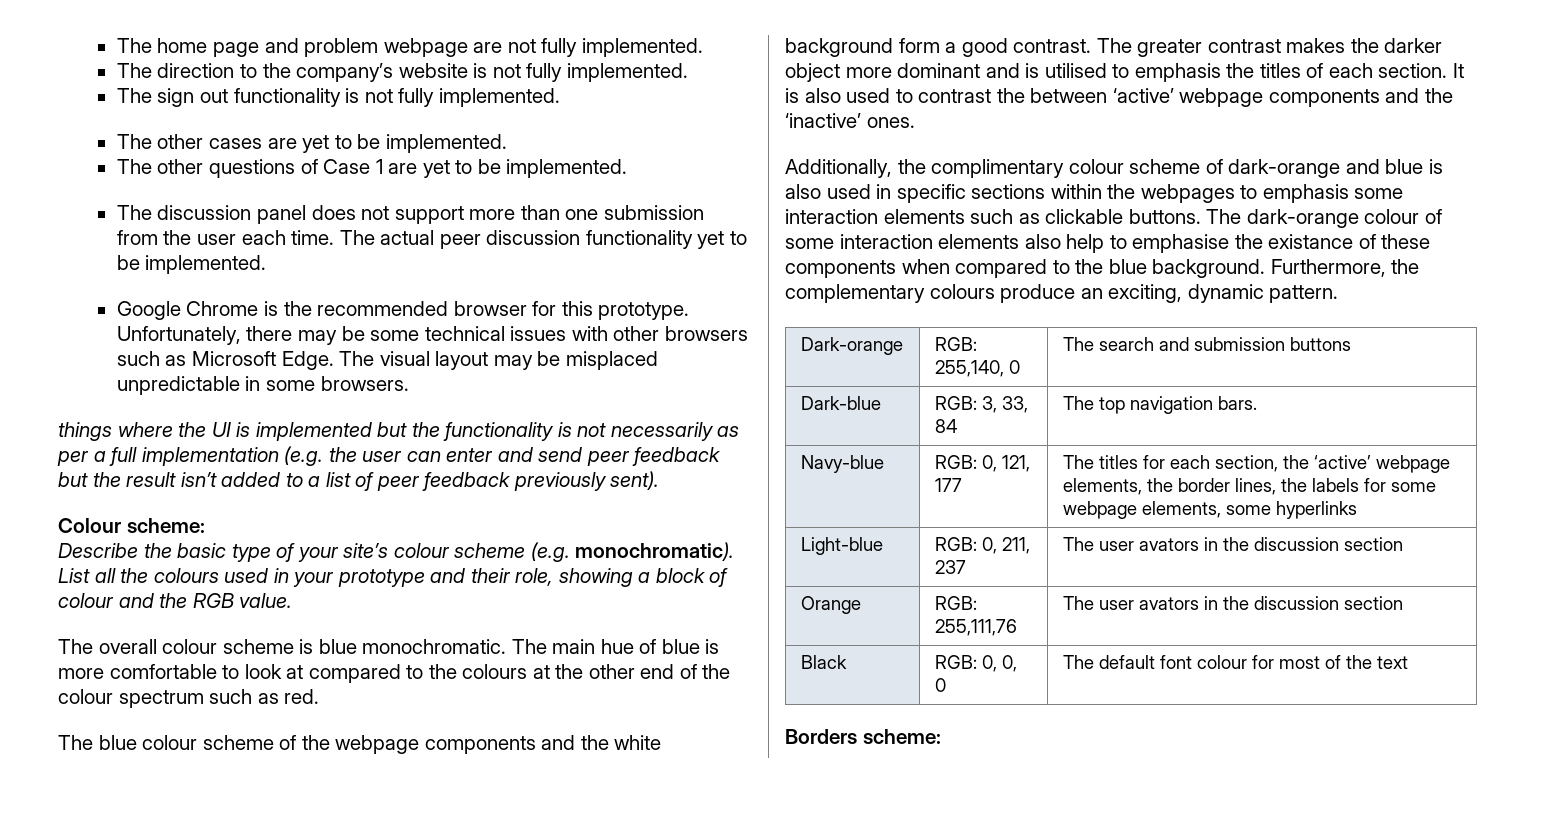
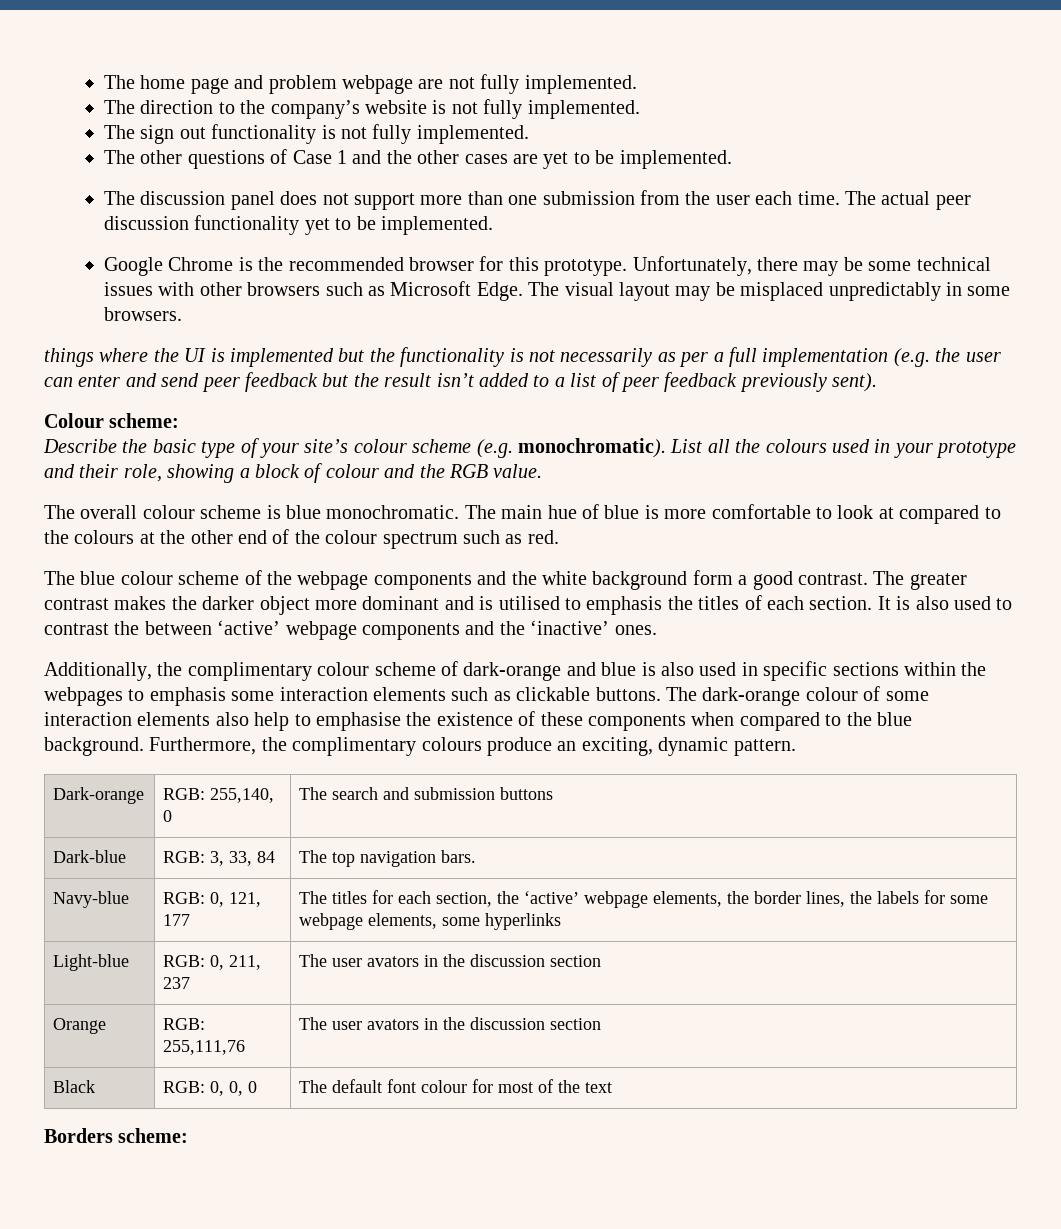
- The other cases are yet to be implemented.
- The other questions of Case 1 are yet to be implemented.
+ The other questions of Case 1 and the other cases are yet to be implemented.
- The visual layout may be misplaced unpredictable in some browsers.
+ The visual layout may be misplaced unpredictably in some browsers.
- The dark-orange colour of some interaction elements also help to emphasise the existance of these components when compared to the blue background.
+ The dark-orange colour of some interaction elements also help to emphasise the existence of these components when compared to the blue background.
- Furthermore, the complementary colours produce an exciting, dynamic pattern.
+ Furthermore, the complimentary colours produce an exciting, dynamic pattern.

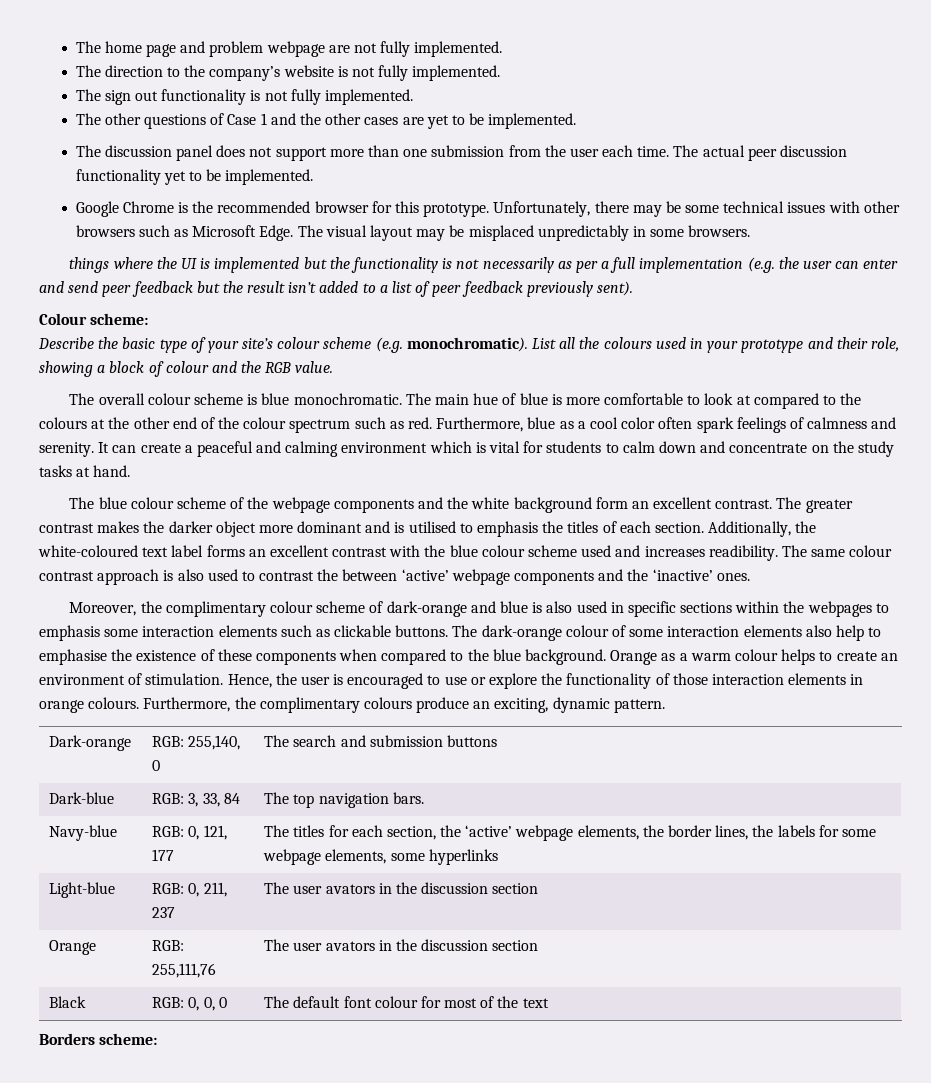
+ Furthermore, blue as a cool color often spark feelings of calmness and serenity. It can create a peaceful and calming environment which is vital for students to calm down and concentrate on the study tasks at hand.
- The blue colour scheme of the webpage components and the white background form a good contrast.
+ The blue colour scheme of the webpage components and the white background form an excellent contrast.
- It is also used to contrast the between ‘active’ webpage components and the ‘inactive’ ones.
+ Additionally, the white-coloured text label forms an excellent contrast with the blue colour scheme used and increases readibility. The same colour contrast approach is also used to contrast the between ‘active’ webpage components and the ‘inactive’ ones.
- Additionally, the complimentary colour scheme of dark-orange and blue is also used in specific sections within the webpages to emphasis some interaction elements such as clickable buttons.
+ Moreover, the complimentary colour scheme of dark-orange and blue is also used in specific sections within the webpages to emphasis some interaction elements such as clickable buttons.
+ Orange as a warm colour helps to create an environment of stimulation. Hence, the user is encouraged to use or explore the functionality of those interaction elements in orange colours.

